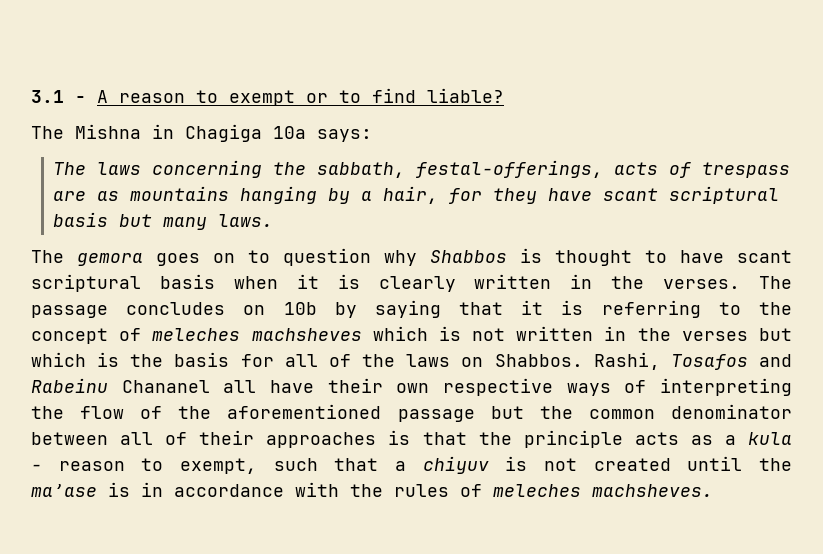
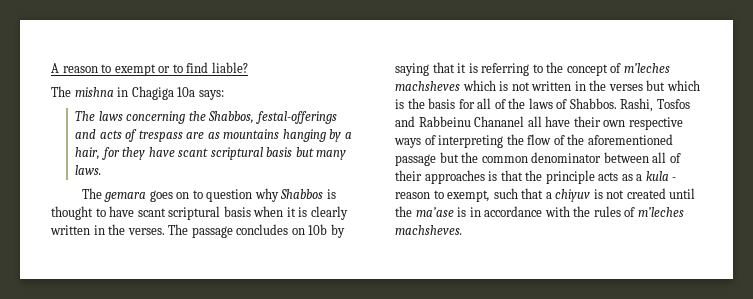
- 3.1 - A reason to exempt or to find liable?
+ A reason to exempt or to find liable?
- The Mishna in Chagiga 10a says:
+ The mishna in Chagiga 10a says:
- The laws concerning the sabbath, festal-offerings, acts of trespass are as mountains hanging by a hair, for they have scant scriptural basis but many laws.
+ The laws concerning the Shabbos, festal-offerings and acts of trespass are as mountains hanging by a hair, for they have scant scriptural basis but many laws.
- The gemora goes on to question why Shabbos is thought to have scant scriptural basis when it is clearly written in the verses.
+ The gemara goes on to question why Shabbos is thought to have scant scriptural basis when it is clearly written in the verses.
- The passage concludes on 10b by saying that it is referring to the concept of meleches machsheves which is not written in the verses but which is the basis for all of the laws on Shabbos.
+ The passage concludes on 10b by saying that it is referring to the concept of m’leches machsheves which is not written in the verses but which is the basis for all of the laws of Shabbos.
- Rashi, Tosafos and Rabeinu Chananel all have their own respective ways of interpreting the flow of the aforementioned passage but the common denominator between all of their approaches is that the principle acts as a kula - reason to exempt, such that a chiyuv is not created until the ma’ase is in accordance with the rules of meleches machsheves.
+ Rashi, Tosfos and Rabbeinu Chananel all have their own respective ways of interpreting the flow of the aforementioned passage but the common denominator between all of their approaches is that the principle acts as a kula - reason to exempt, such that a chiyuv is not created until the ma’ase is in accordance with the rules of m’leches machsheves.

